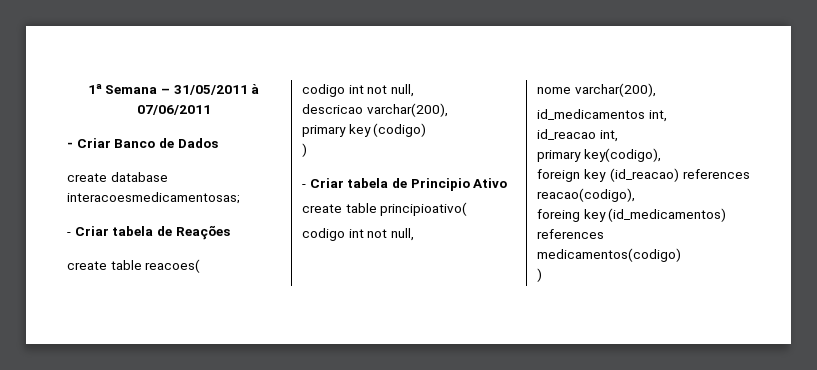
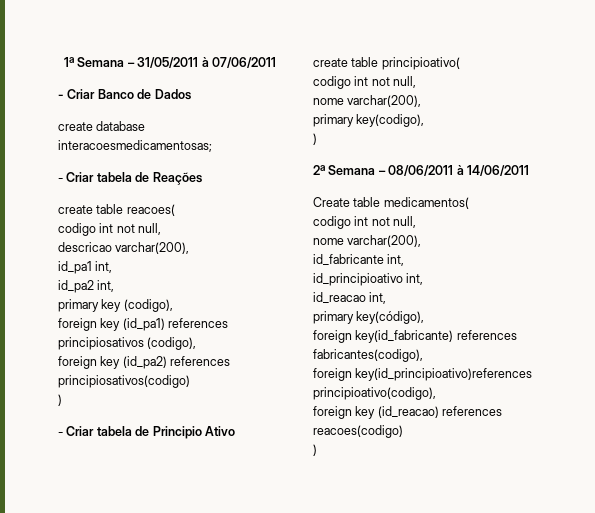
- primary key (codigo)
+ id_pa1 int,
+ id_pa2 int,
+ primary key (codigo),
+ foreign key (id_pa1) references principiosativos (codigo),
+ foreign key (id_pa2) references principiosativos(codigo)
- id_medicamentos int,
+ primary key(codigo),
+ )
+ 2ª Semana – 08/06/2011 à 14/06/2011
+ Create table medicamentos(
+ codigo int not null,
+ nome varchar(200),
+ id_fabricante int,
+ id_principioativo int,
  id_reacao int,
- primary key(codigo),
- foreign key (id_reacao) references reacao(codigo),
- foreing key (id_medicamentos) references medicamentos(codigo)
+ primary key(código),
+ foreign key(id_fabricante) references fabricantes(codigo),
+ foreign key(id_principioativo)references principioativo(codigo),
+ foreign key (id_reacao) references reacoes(codigo)

